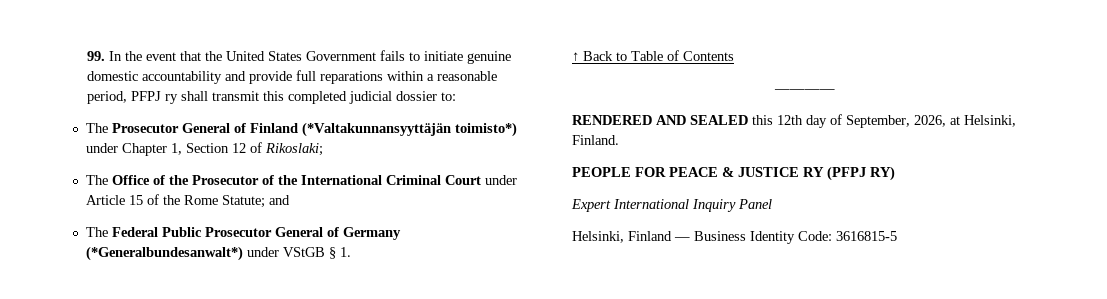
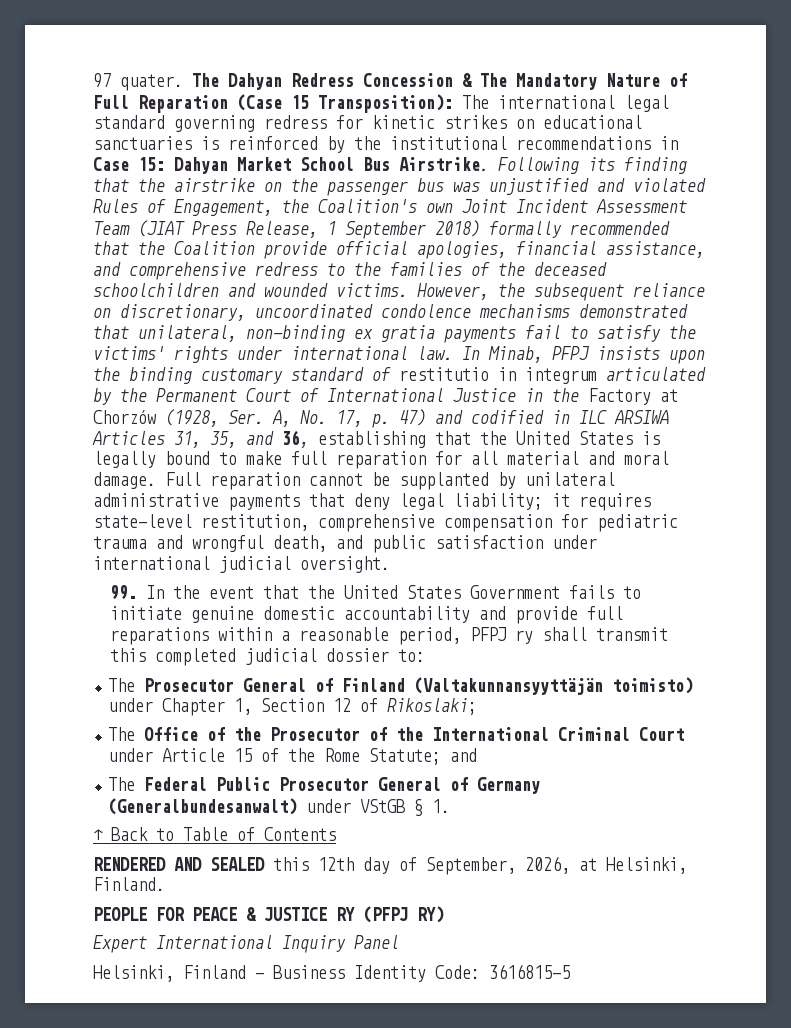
+ 97 quater. The Dahyan Redress Concession & The Mandatory Nature of Full Reparation (Case 15 Transposition): The international legal standard governing redress for kinetic strikes on educational sanctuaries is reinforced by the institutional recommendations in Case 15: Dahyan Market School Bus Airstrike. Following its finding that the airstrike on the passenger bus was unjustified and violated Rules of Engagement, the Coalition's own Joint Incident Assessment Team (JIAT Press Release, 1 September 2018) formally recommended that the Coalition provide official apologies, financial assistance, and comprehensive redress to the families of the deceased schoolchildren and wounded victims. However, the subsequent reliance on discretionary, uncoordinated condolence mechanisms demonstrated that unilateral, non-binding ex gratia payments fail to satisfy the victims' rights under international law. In Minab, PFPJ insists upon the binding customary standard of restitutio in integrum articulated by the Permanent Court of International Justice in the Factory at Chorzów (1928, Ser. A, No. 17, p. 47) and codified in ILC ARSIWA Articles 31, 35, and 36, establishing that the United States is legally bound to make full reparation for all material and moral damage. Full reparation cannot be supplanted by unilateral administrative payments that deny legal liability; it requires state-level restitution, comprehensive compensation for pediatric trauma and wrongful death, and public satisfaction under international judicial oversight.
- The Prosecutor General of Finland (*Valtakunnansyyttäjän toimisto*) under Chapter 1, Section 12 of Rikoslaki;
+ The Prosecutor General of Finland (Valtakunnansyyttäjän toimisto) under Chapter 1, Section 12 of Rikoslaki;
- The Federal Public Prosecutor General of Germany (*Generalbundesanwalt*) under VStGB § 1.
+ The Federal Public Prosecutor General of Germany (Generalbundesanwalt) under VStGB § 1.
- ————

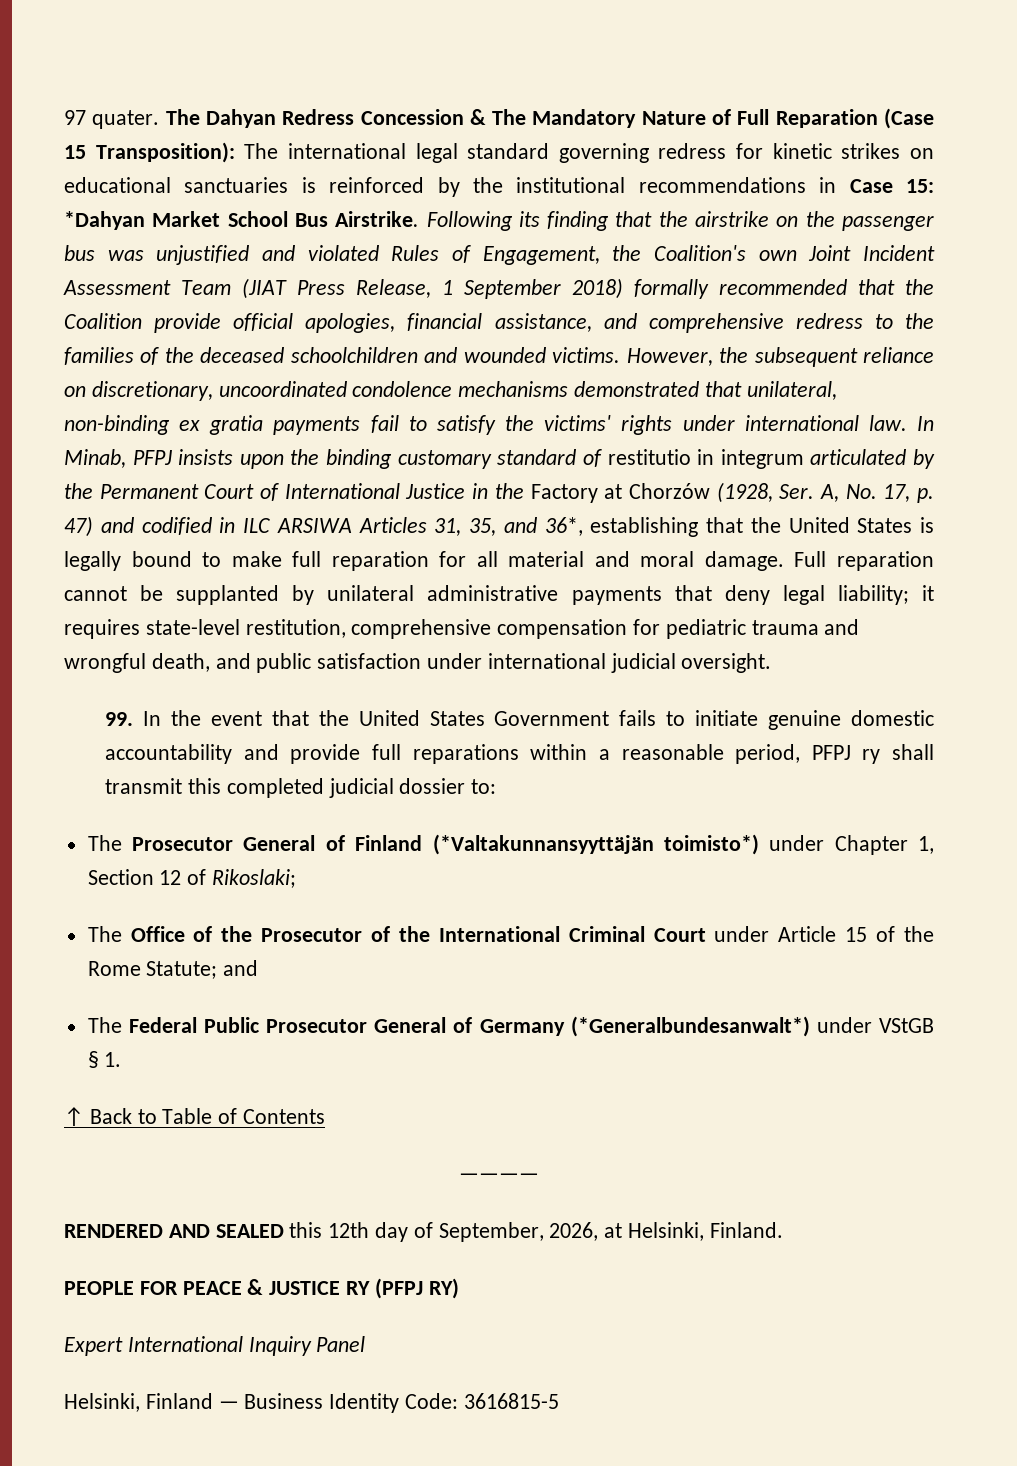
- The Dahyan Redress Concession & The Mandatory Nature of Full Reparation (Case 15 Transposition): The international legal standard governing redress for kinetic strikes on educational sanctuaries is reinforced by the institutional recommendations in Case 15: Dahyan Market School Bus Airstrike.
+ The Dahyan Redress Concession & The Mandatory Nature of Full Reparation (Case 15 Transposition): The international legal standard governing redress for kinetic strikes on educational sanctuaries is reinforced by the institutional recommendations in Case 15: *Dahyan Market School Bus Airstrike.
- In Minab, PFPJ insists upon the binding customary standard of restitutio in integrum articulated by the Permanent Court of International Justice in the Factory at Chorzów (1928, Ser. A, No. 17, p. 47) and codified in ILC ARSIWA Articles 31, 35, and 36, establishing that the United States is legally bound to make full reparation for all material and moral damage.
+ In Minab, PFPJ insists upon the binding customary standard of restitutio in integrum articulated by the Permanent Court of International Justice in the Factory at Chorzów (1928, Ser. A, No. 17, p. 47) and codified in ILC ARSIWA Articles 31, 35, and 36*, establishing that the United States is legally bound to make full reparation for all material and moral damage.
- The Prosecutor General of Finland (Valtakunnansyyttäjän toimisto) under Chapter 1, Section 12 of Rikoslaki;
+ The Prosecutor General of Finland (*Valtakunnansyyttäjän toimisto*) under Chapter 1, Section 12 of Rikoslaki;
- The Federal Public Prosecutor General of Germany (Generalbundesanwalt) under VStGB § 1.
+ The Federal Public Prosecutor General of Germany (*Generalbundesanwalt*) under VStGB § 1.
+ ————

